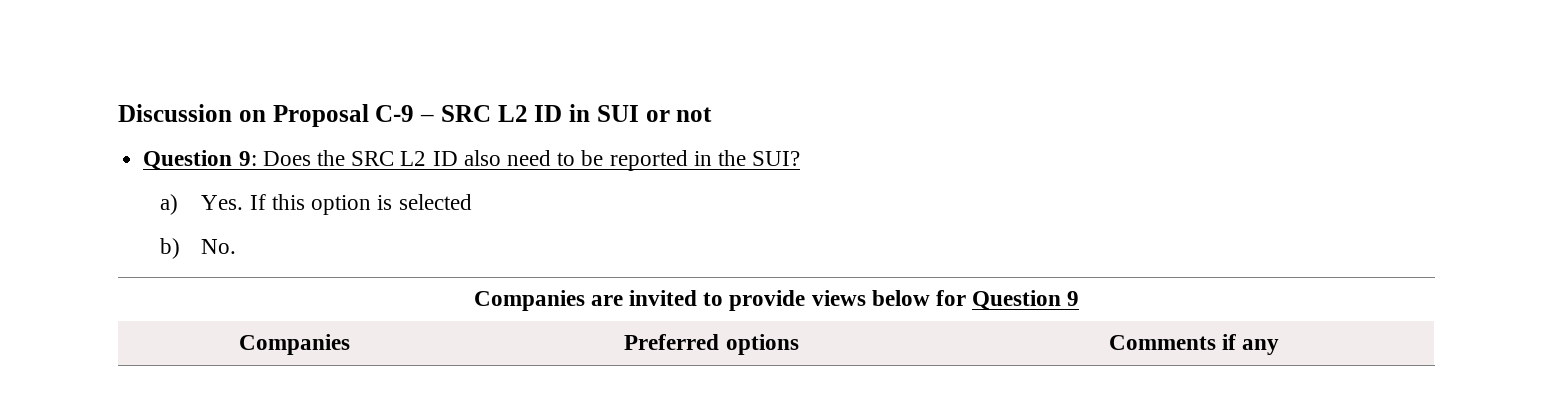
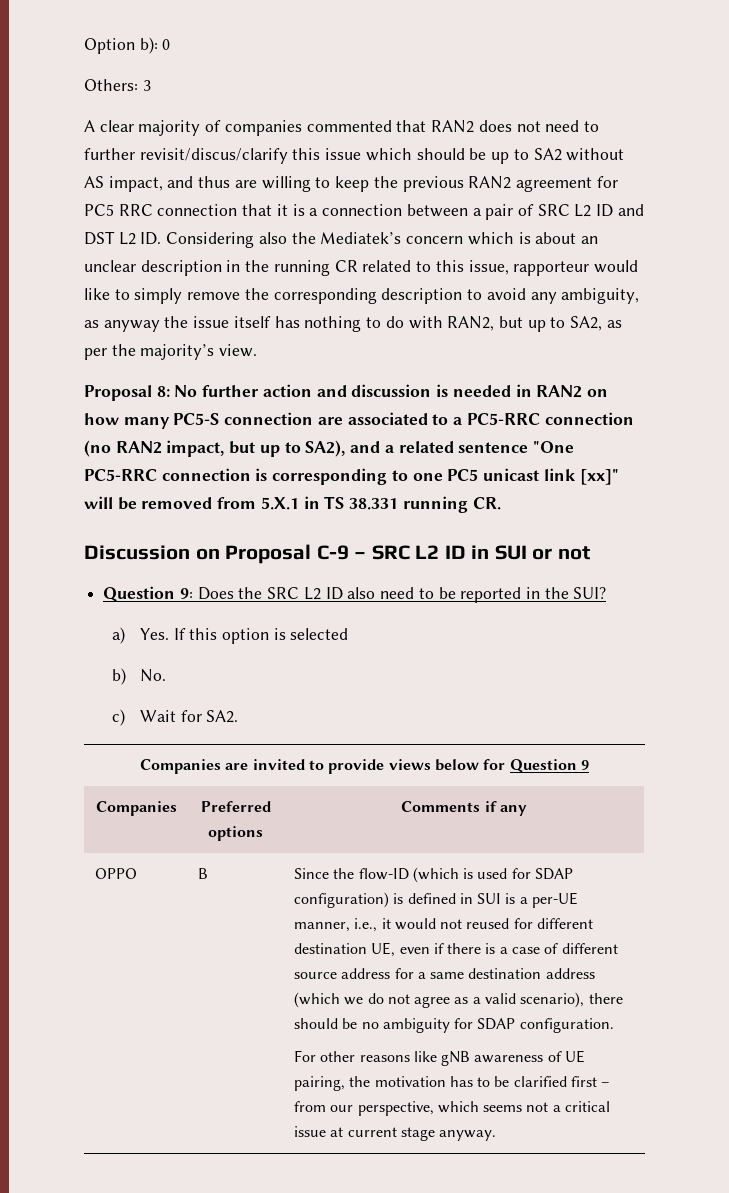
+ Option b): 0
+ Others: 3
+ A clear majority of companies commented that RAN2 does not need to further revisit/discus/clarify this issue which should be up to SA2 without AS impact, and thus are willing to keep the previous RAN2 agreement for PC5 RRC connection that it is a connection between a pair of SRC L2 ID and DST L2 ID. Considering also the Mediatek’s concern which is about an unclear description in the running CR related to this issue, rapporteur would like to simply remove the corresponding description to avoid any ambiguity, as anyway the issue itself has nothing to do with RAN2, but up to SA2, as per the majority’s view.
+ Proposal 8: No further action and discussion is needed in RAN2 on how many PC5-S connection are associated to a PC5-RRC connection (no RAN2 impact, but up to SA2), and a related sentence "One PC5-RRC connection is corresponding to one PC5 unicast link [xx]" will be removed from 5.X.1 in TS 38.331 running CR.
+ c) Wait for SA2.
+ OPPO | B | Since the flow-ID (which is used for SDAP configuration) is defined in SUI is a per-UE manner, i.e., it would not reused for different destination UE, even if there is a case of different source address for a same destination address (which we do not agree as a valid scenario), there should be no ambiguity for SDAP configuration.
+ For other reasons like gNB awareness of UE pairing, the motivation has to be clarified first – from our perspective, which seems not a critical issue at current stage anyway.

